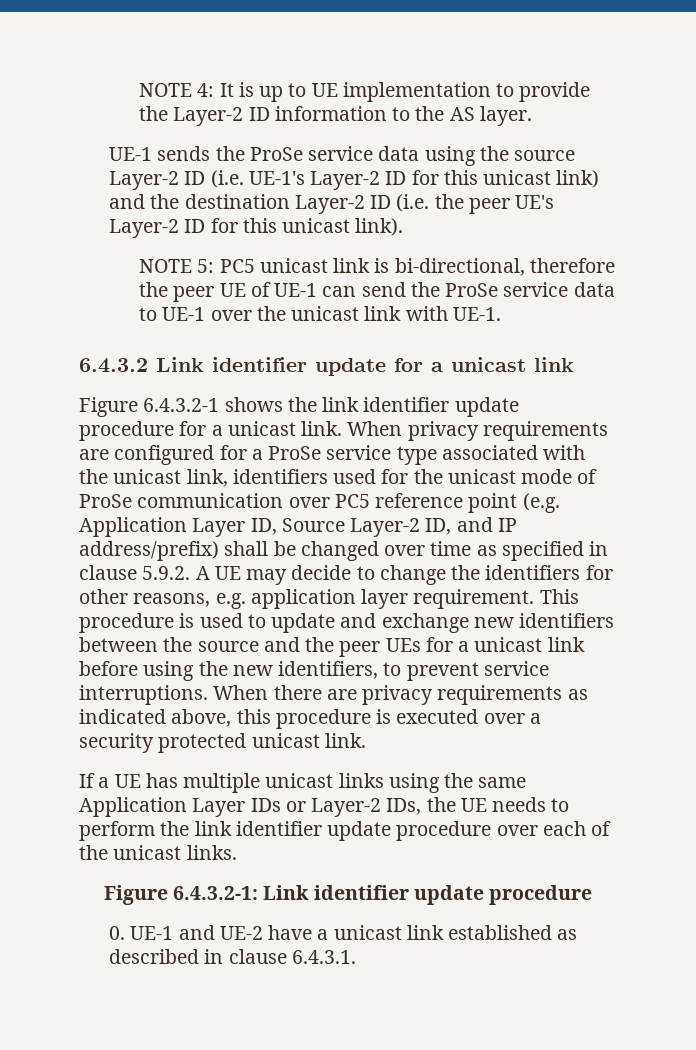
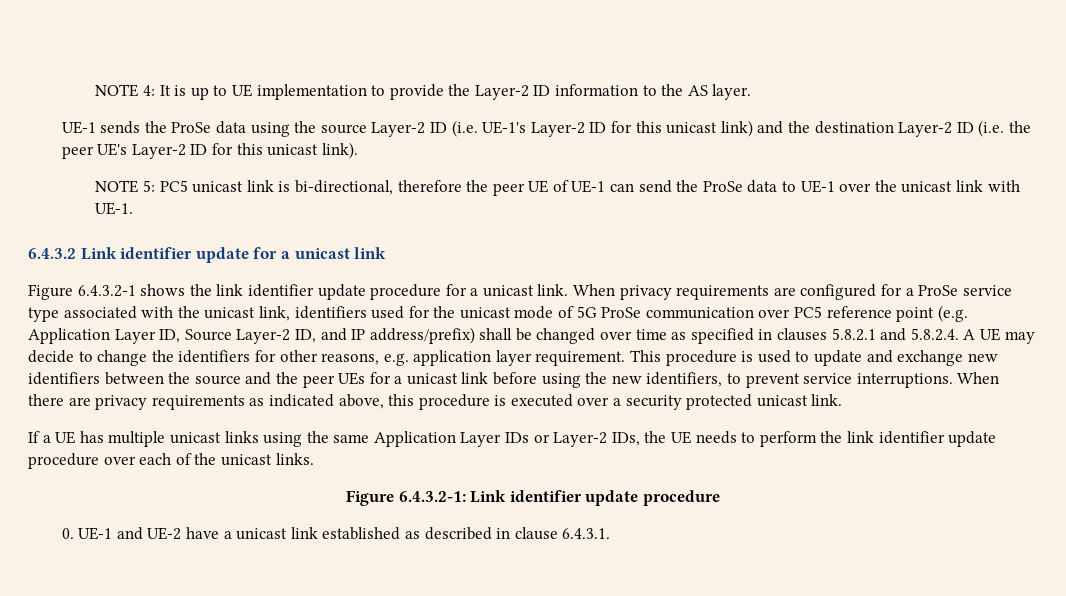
- UE-1 sends the ProSe service data using the source Layer-2 ID (i.e. UE-1's Layer-2 ID for this unicast link) and the destination Layer-2 ID (i.e. the peer UE's Layer-2 ID for this unicast link).
+ UE-1 sends the ProSe data using the source Layer-2 ID (i.e. UE-1's Layer-2 ID for this unicast link) and the destination Layer-2 ID (i.e. the peer UE's Layer-2 ID for this unicast link).
- NOTE 5: PC5 unicast link is bi-directional, therefore the peer UE of UE-1 can send the ProSe service data to UE-1 over the unicast link with UE-1.
+ NOTE 5: PC5 unicast link is bi-directional, therefore the peer UE of UE-1 can send the ProSe data to UE-1 over the unicast link with UE-1.
- When privacy requirements are configured for a ProSe service type associated with the unicast link, identifiers used for the unicast mode of ProSe communication over PC5 reference point (e.g. Application Layer ID, Source Layer-2 ID, and IP address/prefix) shall be changed over time as specified in clause 5.9.2. A UE may decide to change the identifiers for other reasons, e.g. application layer requirement.
+ When privacy requirements are configured for a ProSe service type associated with the unicast link, identifiers used for the unicast mode of 5G ProSe communication over PC5 reference point (e.g. Application Layer ID, Source Layer-2 ID, and IP address/prefix) shall be changed over time as specified in clauses 5.8.2.1 and 5.8.2.4. A UE may decide to change the identifiers for other reasons, e.g. application layer requirement.

